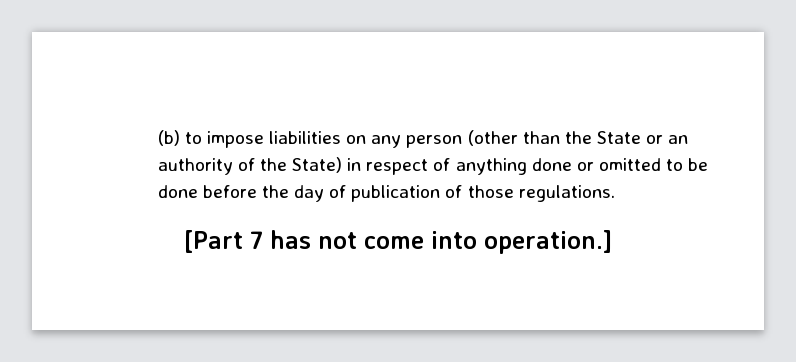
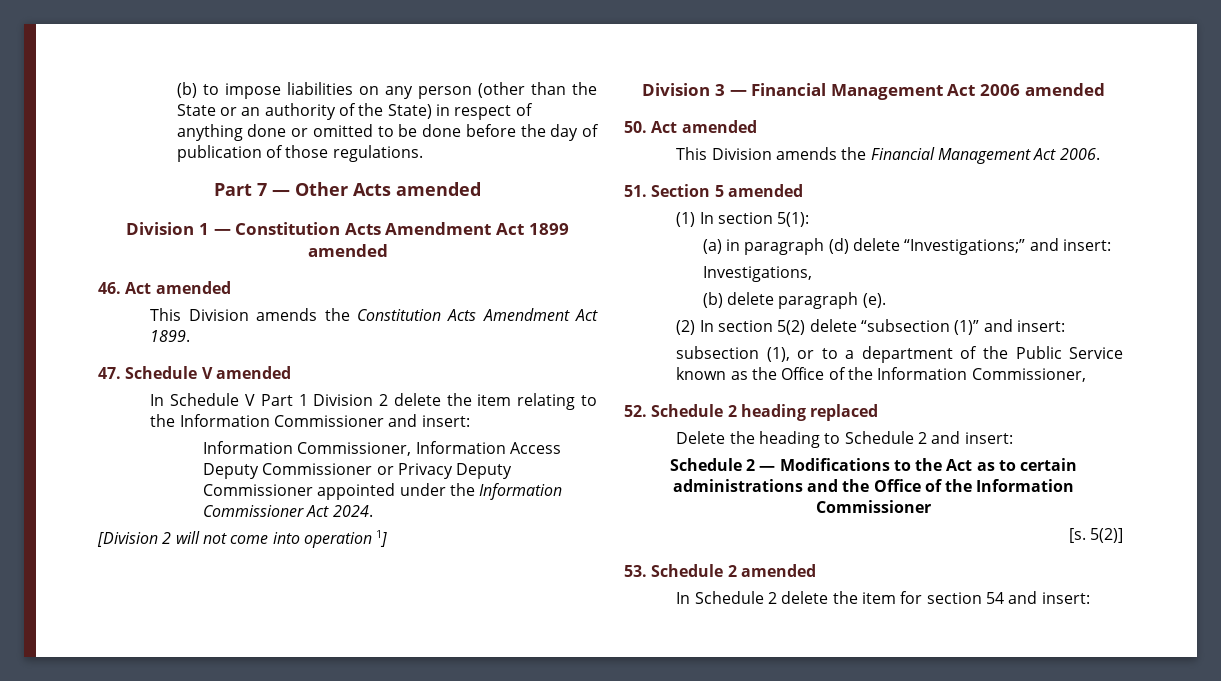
- [Part 7 has not come into operation.]
+ Part 7 — Other Acts amended
+ Division 1 — Constitution Acts Amendment Act 1899 amended
+ 46. Act amended
+ This Division amends the Constitution Acts Amendment Act 1899.
+ 47. Schedule V amended
+ In Schedule V Part 1 Division 2 delete the item relating to the Information Commissioner and insert:
+ Information Commissioner, Information Access Deputy Commissioner or Privacy Deputy Commissioner appointed under the Information Commissioner Act 2024.
+ [Division 2 will not come into operation 1]
+ Division 3 — Financial Management Act 2006 amended
+ 50. Act amended
+ This Division amends the Financial Management Act 2006.
+ 51. Section 5 amended
+ (1) In section 5(1):
+ (a) in paragraph (d) delete “Investigations;” and insert:
+ Investigations,
+ (b) delete paragraph (e).
+ (2) In section 5(2) delete “subsection (1)” and insert:
+ subsection (1), or to a department of the Public Service known as the Office of the Information Commissioner,
+ 52. Schedule 2 heading replaced
+ Delete the heading to Schedule 2 and insert:
+ Schedule 2 — Modifications to the Act as to certain administrations and the Office of the Information Commissioner
+ [s. 5(2)]
+ 53. Schedule 2 amended
+ In Schedule 2 delete the item for section 54 and insert:

